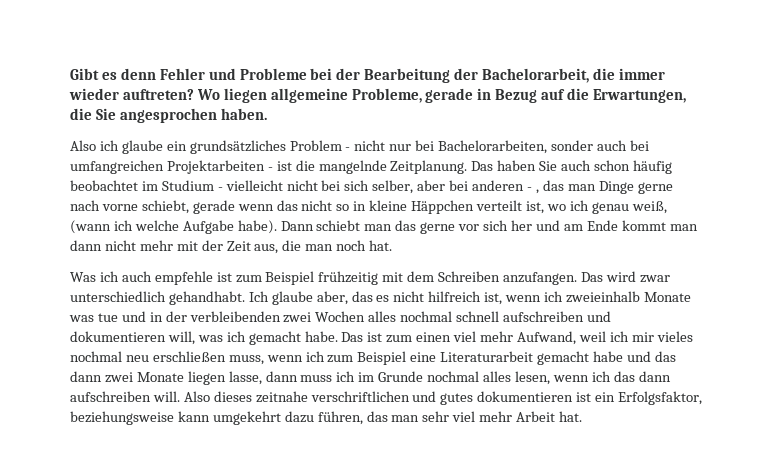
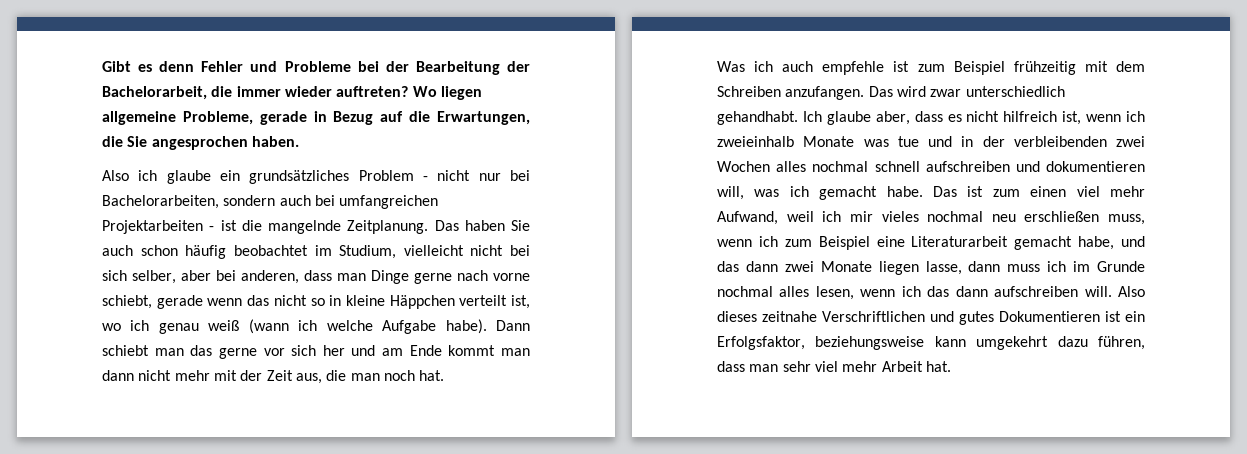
- Also ich glaube ein grundsätzliches Problem - nicht nur bei Bachelorarbeiten, sonder auch bei umfangreichen Projektarbeiten - ist die mangelnde Zeitplanung.
+ Also ich glaube ein grundsätzliches Problem - nicht nur bei Bachelorarbeiten, sondern auch bei umfangreichen Projektarbeiten - ist die mangelnde Zeitplanung.
- Das haben Sie auch schon häufig beobachtet im Studium - vielleicht nicht bei sich selber, aber bei anderen - , das man Dinge gerne nach vorne schiebt, gerade wenn das nicht so in kleine Häppchen verteilt ist, wo ich genau weiß, (wann ich welche Aufgabe habe).
+ Das haben Sie auch schon häufig beobachtet im Studium, vielleicht nicht bei sich selber, aber bei anderen, dass man Dinge gerne nach vorne schiebt, gerade wenn das nicht so in kleine Häppchen verteilt ist, wo ich genau weiß (wann ich welche Aufgabe habe).
- Ich glaube aber, das es nicht hilfreich ist, wenn ich zweieinhalb Monate was tue und in der verbleibenden zwei Wochen alles nochmal schnell aufschreiben und dokumentieren will, was ich gemacht habe.
+ Ich glaube aber, dass es nicht hilfreich ist, wenn ich zweieinhalb Monate was tue und in der verbleibenden zwei Wochen alles nochmal schnell aufschreiben und dokumentieren will, was ich gemacht habe.
- Das ist zum einen viel mehr Aufwand, weil ich mir vieles nochmal neu erschließen muss, wenn ich zum Beispiel eine Literaturarbeit gemacht habe und das dann zwei Monate liegen lasse, dann muss ich im Grunde nochmal alles lesen, wenn ich das dann aufschreiben will.
+ Das ist zum einen viel mehr Aufwand, weil ich mir vieles nochmal neu erschließen muss, wenn ich zum Beispiel eine Literaturarbeit gemacht habe, und das dann zwei Monate liegen lasse, dann muss ich im Grunde nochmal alles lesen, wenn ich das dann aufschreiben will.
- Also dieses zeitnahe verschriftlichen und gutes dokumentieren ist ein Erfolgsfaktor, beziehungsweise kann umgekehrt dazu führen, das man sehr viel mehr Arbeit hat.
+ Also dieses zeitnahe Verschriftlichen und gutes Dokumentieren ist ein Erfolgsfaktor, beziehungsweise kann umgekehrt dazu führen, dass man sehr viel mehr Arbeit hat.

